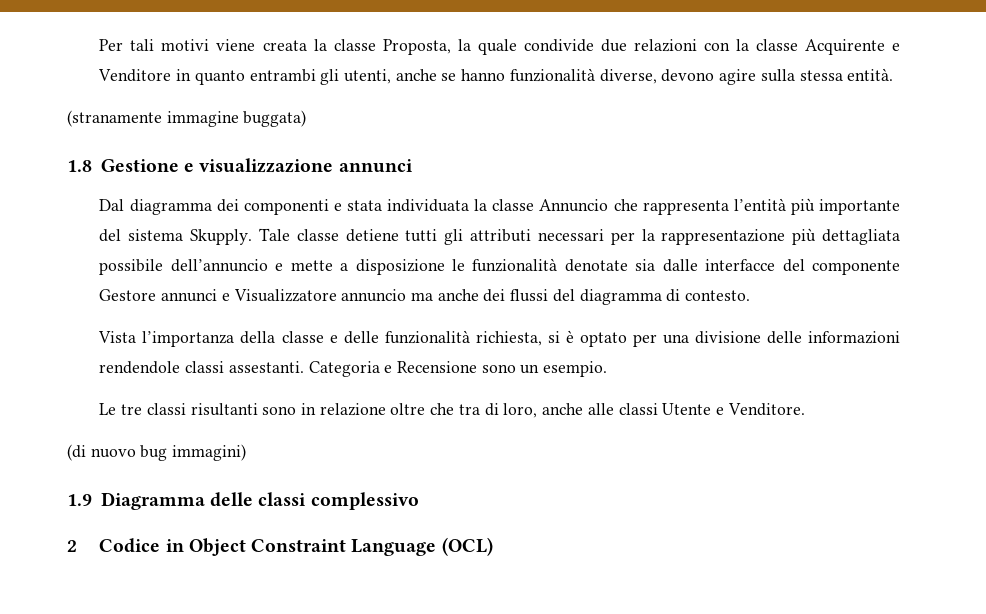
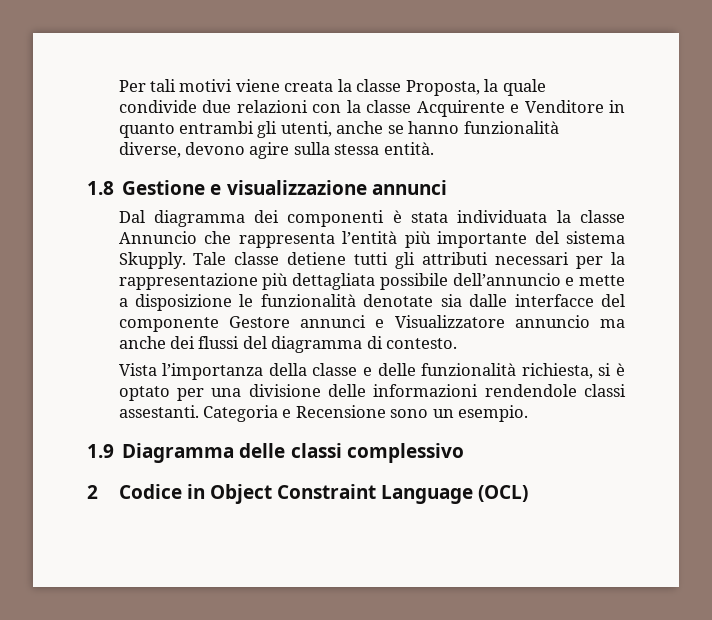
- (stranamente immagine buggata)
- Dal diagramma dei componenti e stata individuata la classe Annuncio che rappresenta l’entità più importante del sistema Skupply.
+ Dal diagramma dei componenti è stata individuata la classe Annuncio che rappresenta l’entità più importante del sistema Skupply.
- Le tre classi risultanti sono in relazione oltre che tra di loro, anche alle classi Utente e Venditore.
- (di nuovo bug immagini)

